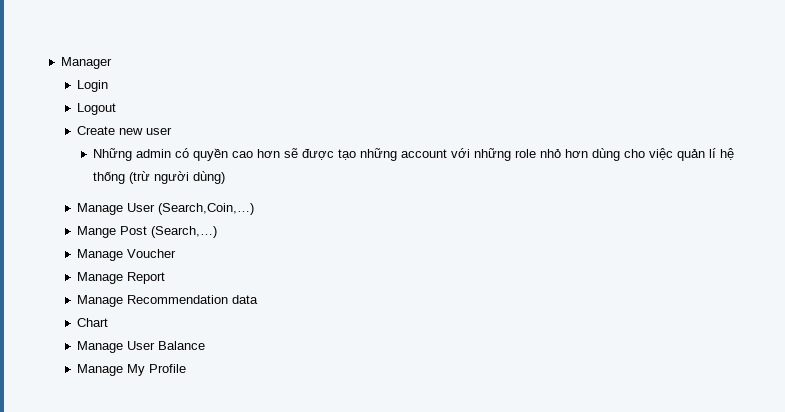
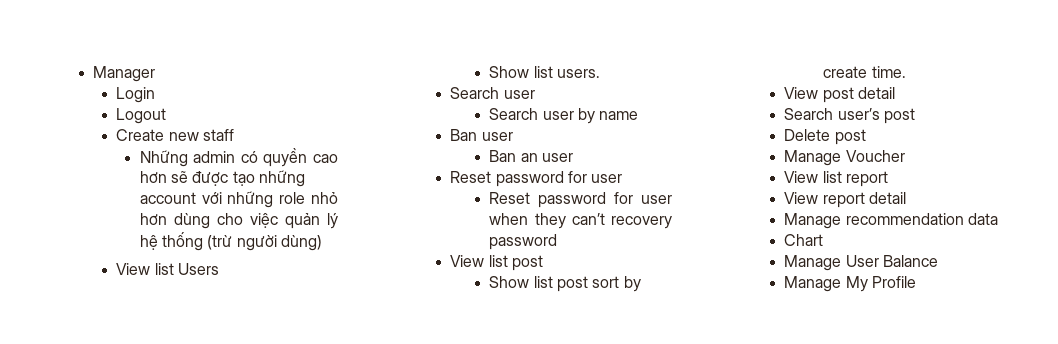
- Create new user
+ Create new staff
- Những admin có quyền cao hơn sẽ được tạo những account với những role nhỏ hơn dùng cho việc quản lí hệ thống (trừ người dùng)
+ Những admin có quyền cao hơn sẽ được tạo những account với những role nhỏ hơn dùng cho việc quản lý hệ thống (trừ người dùng)
- Manage User (Search,Coin,…)
- Mange Post (Search,…)
+ View list Users
+ Show list users.
+ Search user
+ Search user by name
+ Ban user
+ Ban an user
+ Reset password for user
+ Reset password for user when they can’t recovery password
+ View list post
+ Show list post sort by create time.
+ View post detail
+ Search user’s post
+ Delete post
  Manage Voucher
- Manage Report
- Manage Recommendation data
+ View list report
+ View report detail
+ Manage recommendation data

